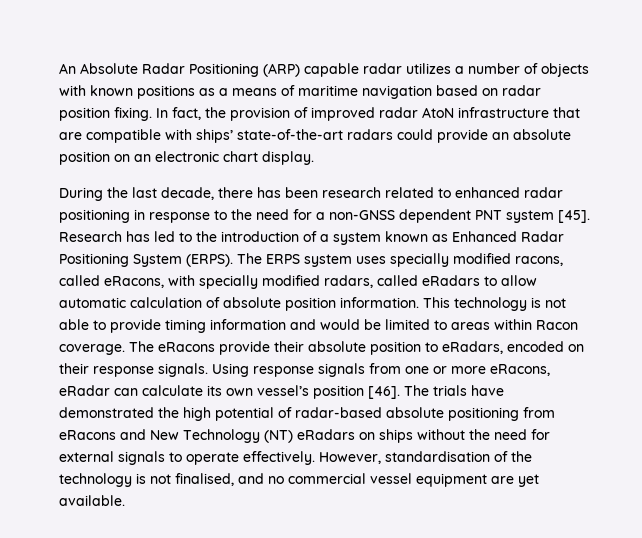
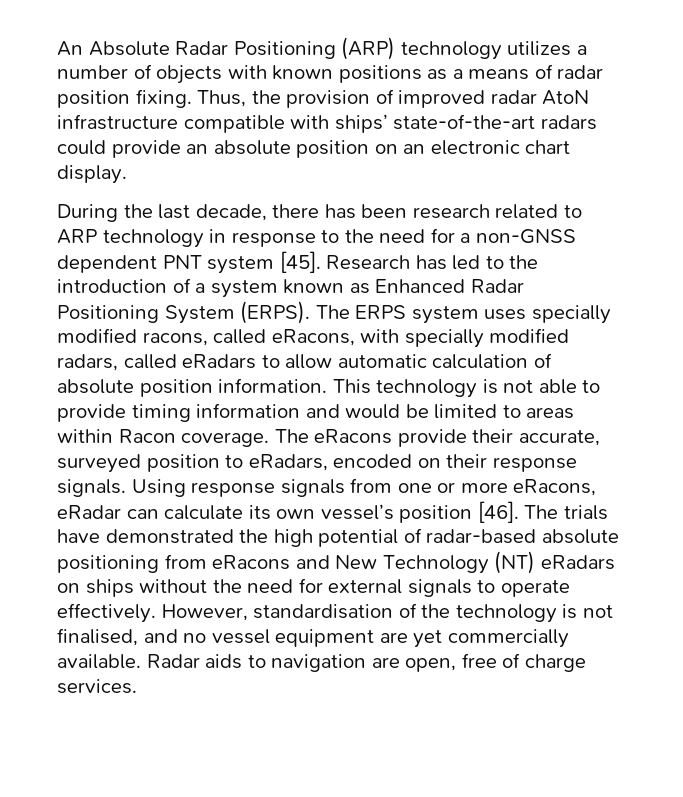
- An Absolute Radar Positioning (ARP) capable radar utilizes a number of objects with known positions as a means of maritime navigation based on radar position fixing.
+ An Absolute Radar Positioning (ARP) technology utilizes a number of objects with known positions as a means of radar position fixing.
- In fact, the provision of improved radar AtoN infrastructure that are compatible with ships’ state-of-the-art radars could provide an absolute position on an electronic chart display.
+ Thus, the provision of improved radar AtoN infrastructure compatible with ships’ state-of-the-art radars could provide an absolute position on an electronic chart display.
- During the last decade, there has been research related to enhanced radar positioning in response to the need for a non-GNSS dependent PNT system [45].
+ During the last decade, there has been research related to ARP technology in response to the need for a non-GNSS dependent PNT system [45].
- The eRacons provide their absolute position to eRadars, encoded on their response signals.
+ The eRacons provide their accurate, surveyed position to eRadars, encoded on their response signals.
- However, standardisation of the technology is not finalised, and no commercial vessel equipment are yet available.
+ However, standardisation of the technology is not finalised, and no vessel equipment are yet commercially available. Radar aids to navigation are open, free of charge services.

